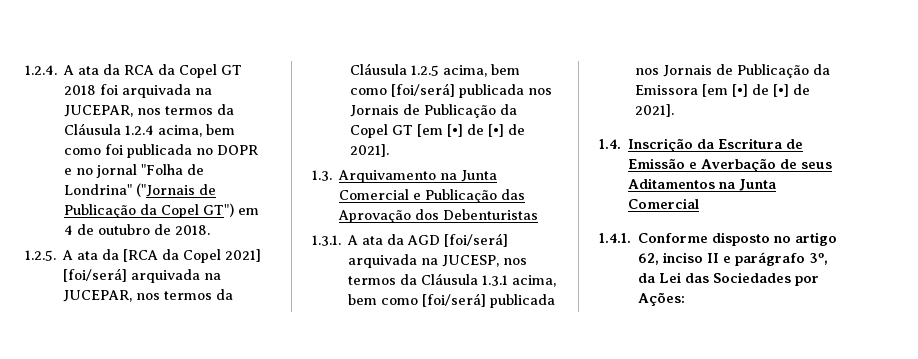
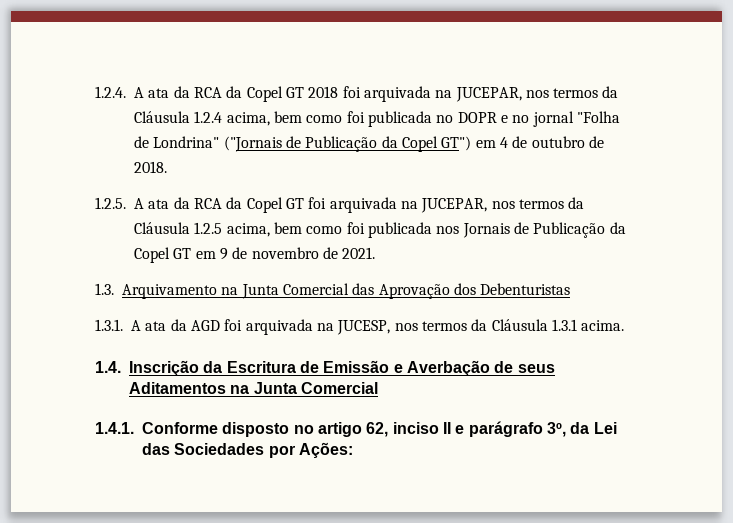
- 1.2.5. A ata da [RCA da Copel 2021] [foi/será] arquivada na JUCEPAR, nos termos da Cláusula 1.2.5 acima, bem como [foi/será] publicada nos Jornais de Publicação da Copel GT [em [•] de [•] de 2021].
+ 1.2.5. A ata da RCA da Copel GT foi arquivada na JUCEPAR, nos termos da Cláusula 1.2.5 acima, bem como foi publicada nos Jornais de Publicação da Copel GT em 9 de novembro de 2021.
- 1.3. Arquivamento na Junta Comercial e Publicação das Aprovação dos Debenturistas
+ 1.3. Arquivamento na Junta Comercial das Aprovação dos Debenturistas
- 1.3.1. A ata da AGD [foi/será] arquivada na JUCESP, nos termos da Cláusula 1.3.1 acima, bem como [foi/será] publicada nos Jornais de Publicação da Emissora [em [•] de [•] de 2021].
+ 1.3.1. A ata da AGD foi arquivada na JUCESP, nos termos da Cláusula 1.3.1 acima.

